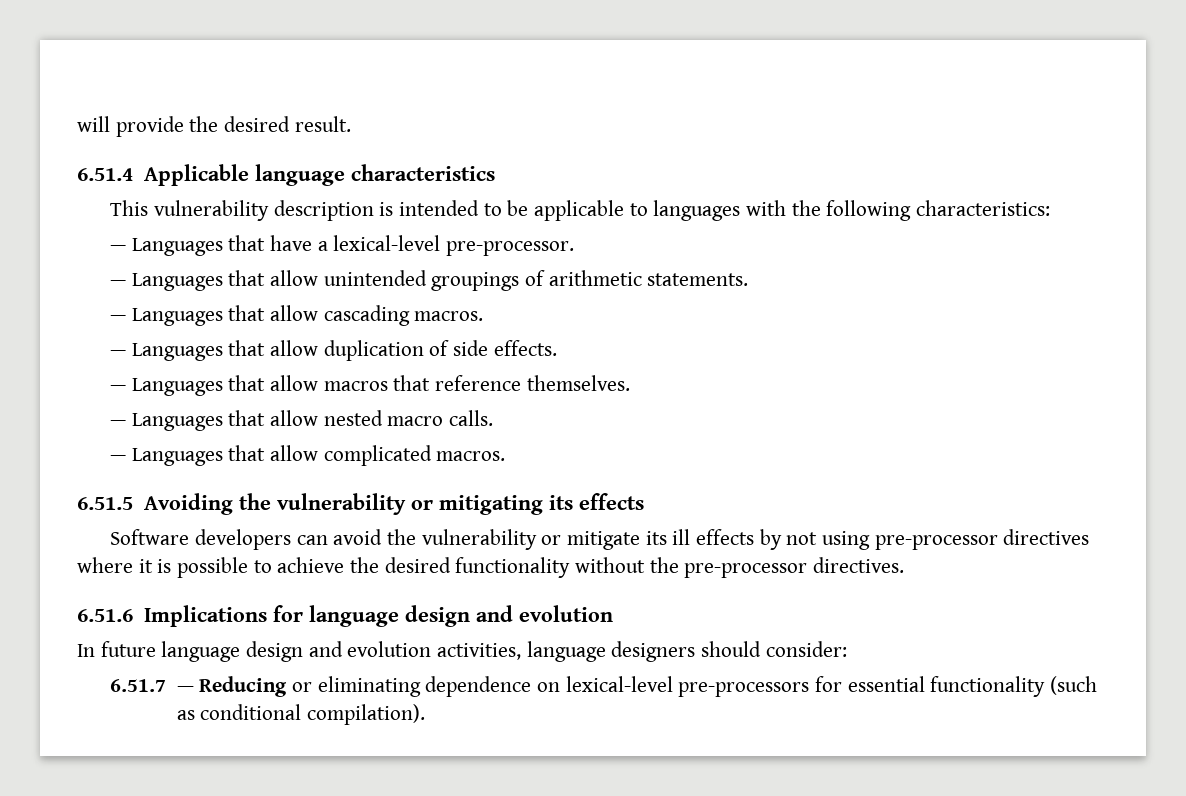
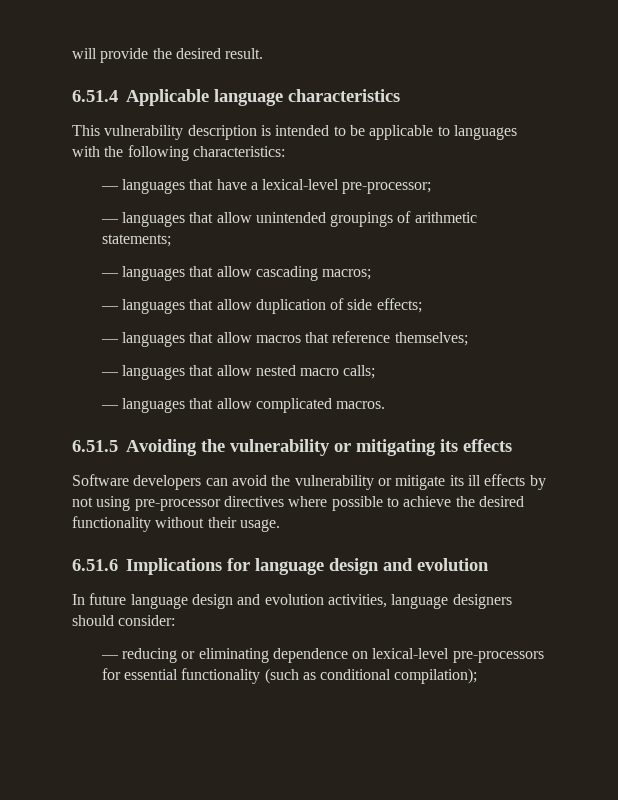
- — Languages that have a lexical-level pre-processor.
- — Languages that allow unintended groupings of arithmetic statements.
- — Languages that allow cascading macros.
- — Languages that allow duplication of side effects.
- — Languages that allow macros that reference themselves.
- — Languages that allow nested macro calls.
- — Languages that allow complicated macros.
+ — languages that have a lexical-level pre-processor;
+ — languages that allow unintended groupings of arithmetic statements;
+ — languages that allow cascading macros;
+ — languages that allow duplication of side effects;
+ — languages that allow macros that reference themselves;
+ — languages that allow nested macro calls;
+ — languages that allow complicated macros.
- Software developers can avoid the vulnerability or mitigate its ill effects by not using pre-processor directives where it is possible to achieve the desired functionality without the pre-processor directives.
+ Software developers can avoid the vulnerability or mitigate its ill effects by not using pre-processor directives where possible to achieve the desired functionality without their usage.
- 6.51.7 — Reducing or eliminating dependence on lexical-level pre-processors for essential functionality (such as conditional compilation).
+ — reducing or eliminating dependence on lexical-level pre-processors for essential functionality (such as conditional compilation);

